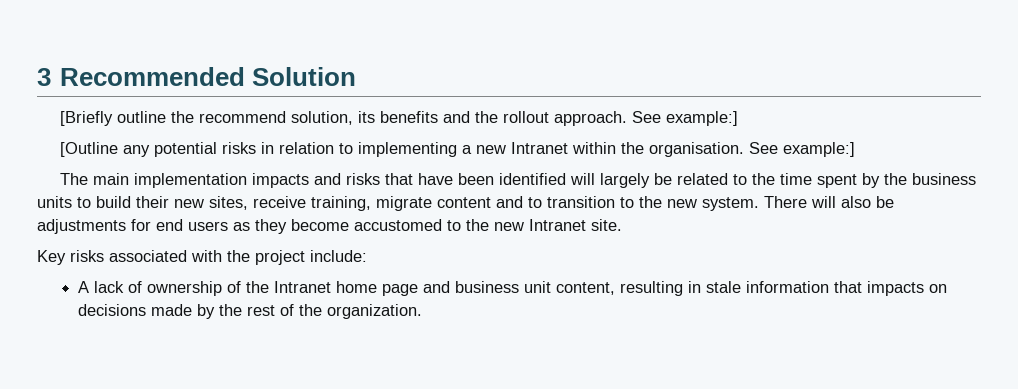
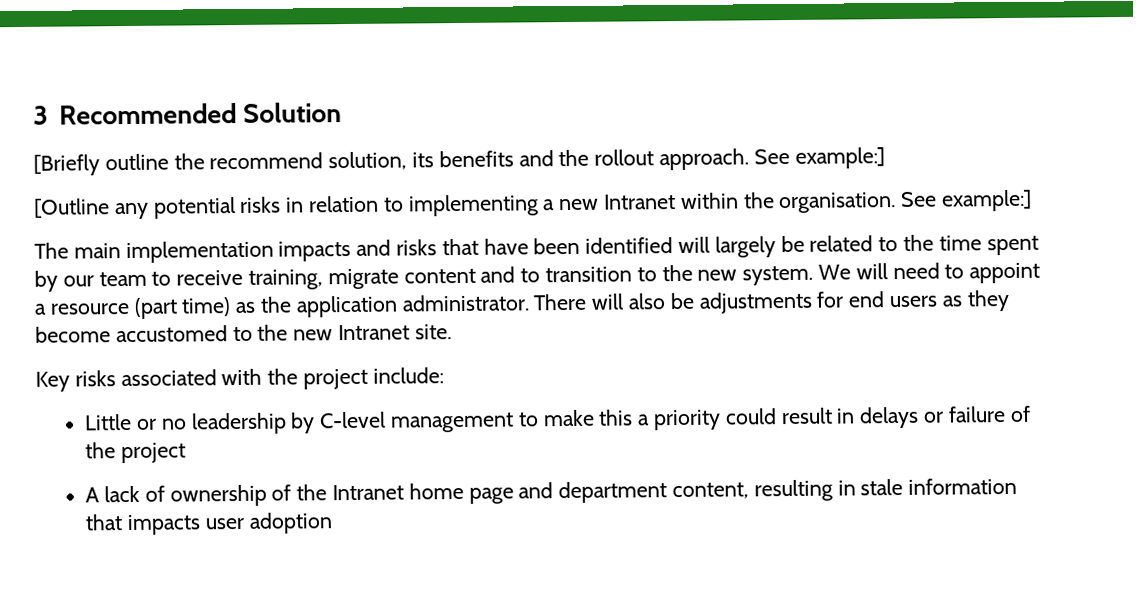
- The main implementation impacts and risks that have been identified will largely be related to the time spent by the business units to build their new sites, receive training, migrate content and to transition to the new system.
+ The main implementation impacts and risks that have been identified will largely be related to the time spent by our team to receive training, migrate content and to transition to the new system.
+ We will need to appoint a resource (part time) as the application administrator.
+ Little or no leadership by C-level management to make this a priority could result in delays or failure of the project
- A lack of ownership of the Intranet home page and business unit content, resulting in stale information that impacts on decisions made by the rest of the organization.
+ A lack of ownership of the Intranet home page and department content, resulting in stale information that impacts user adoption

